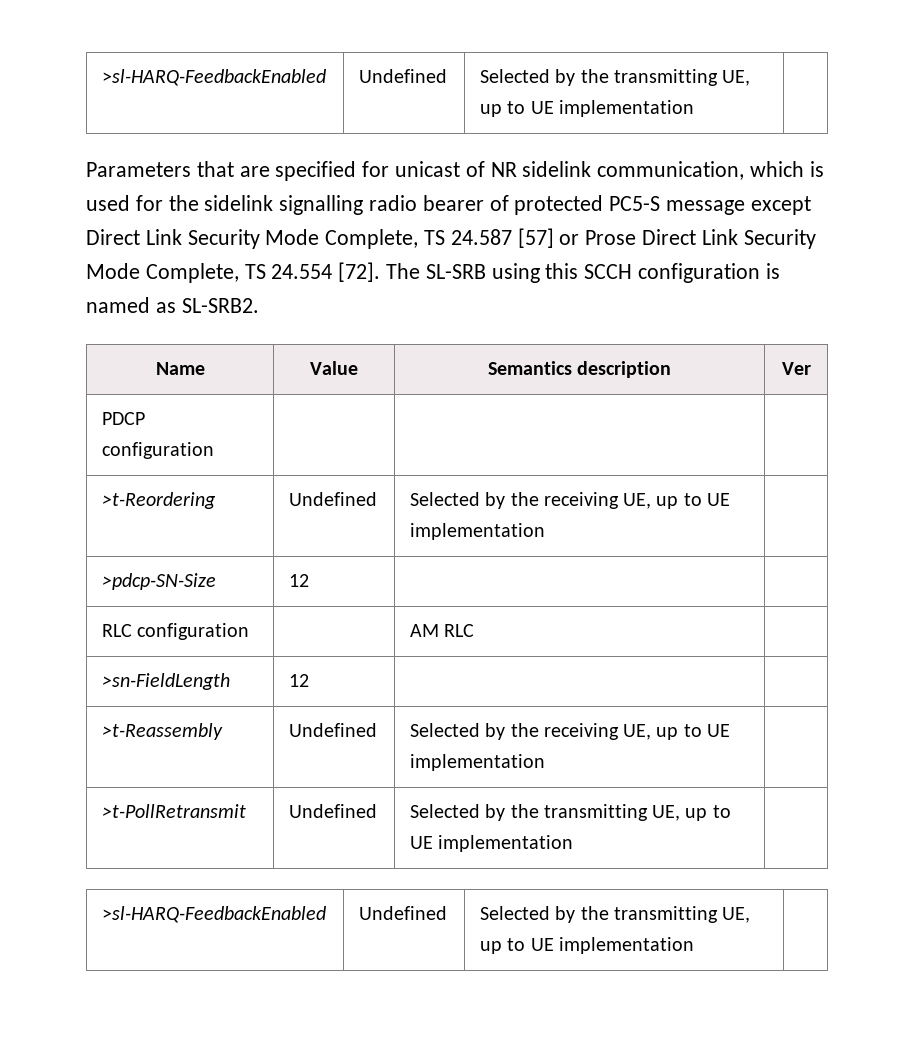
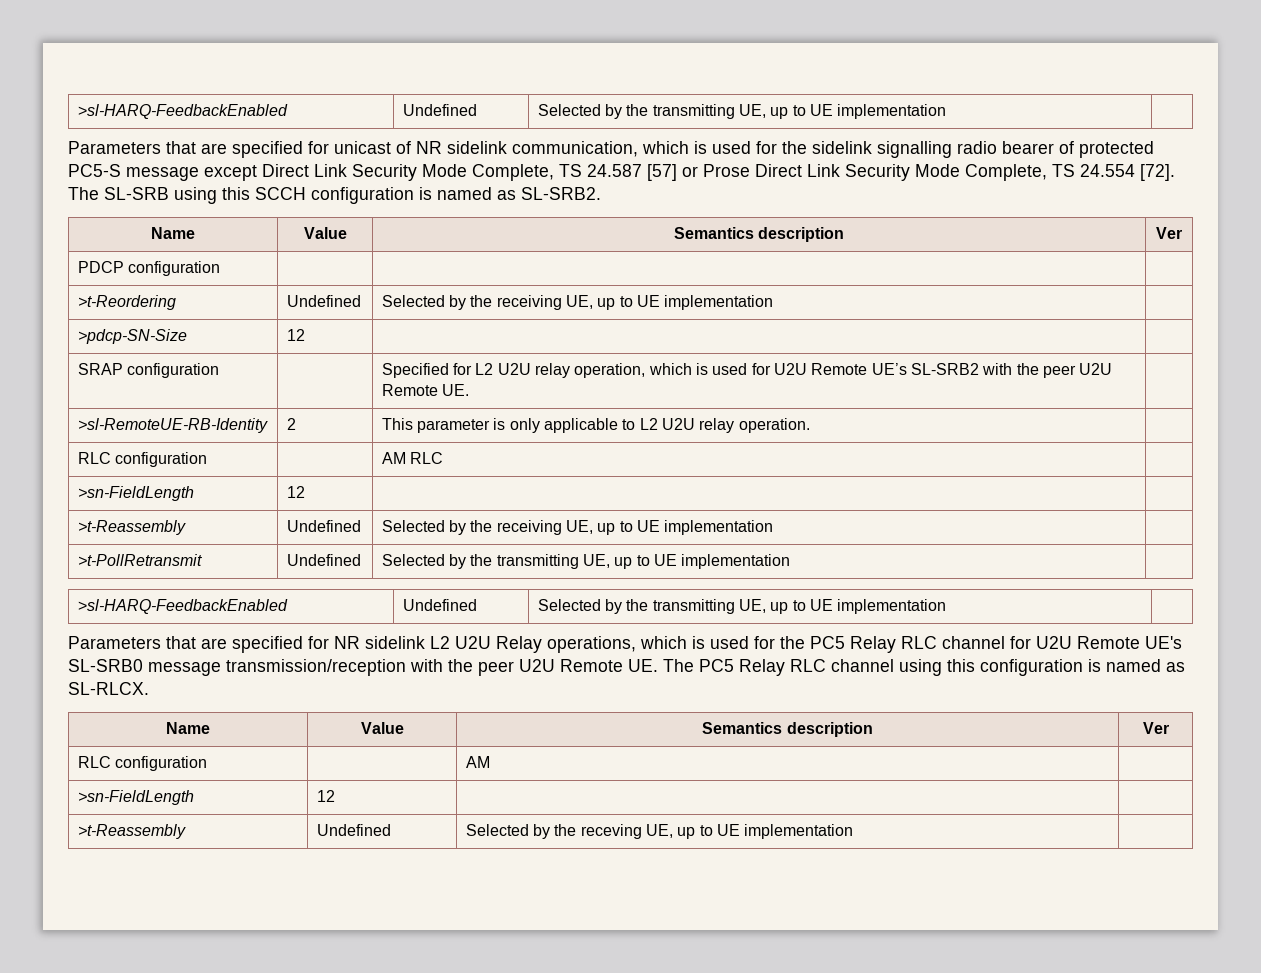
+ SRAP configuration | | Specified for L2 U2U relay operation, which is used for U2U Remote UE’s SL-SRB2 with the peer U2U Remote UE. |
+ >sl-RemoteUE-RB-Identity | 2 | This parameter is only applicable to L2 U2U relay operation. |
+ Parameters that are specified for NR sidelink L2 U2U Relay operations, which is used for the PC5 Relay RLC channel for U2U Remote UE's SL-SRB0 message transmission/reception with the peer U2U Remote UE. The PC5 Relay RLC channel using this configuration is named as SL-RLCX.
+ Name | Value | Semantics description | Ver
+ RLC configuration | | AM |
+ >sn-FieldLength | 12 | |
+ >t-Reassembly | Undefined | Selected by the receving UE, up to UE implementation |

